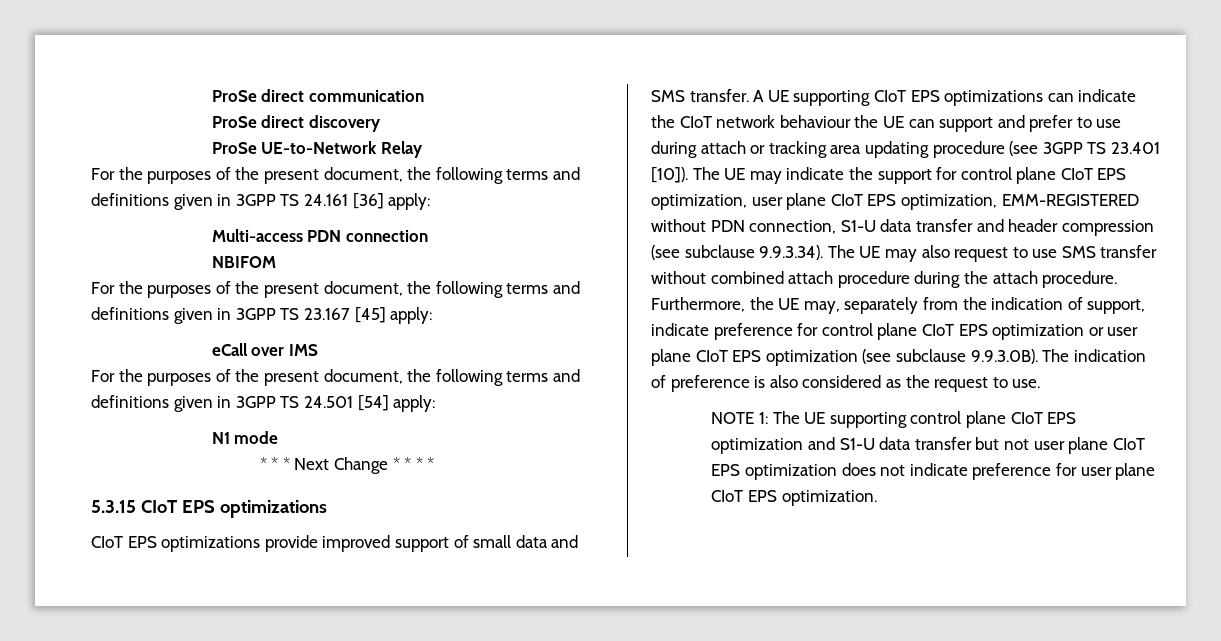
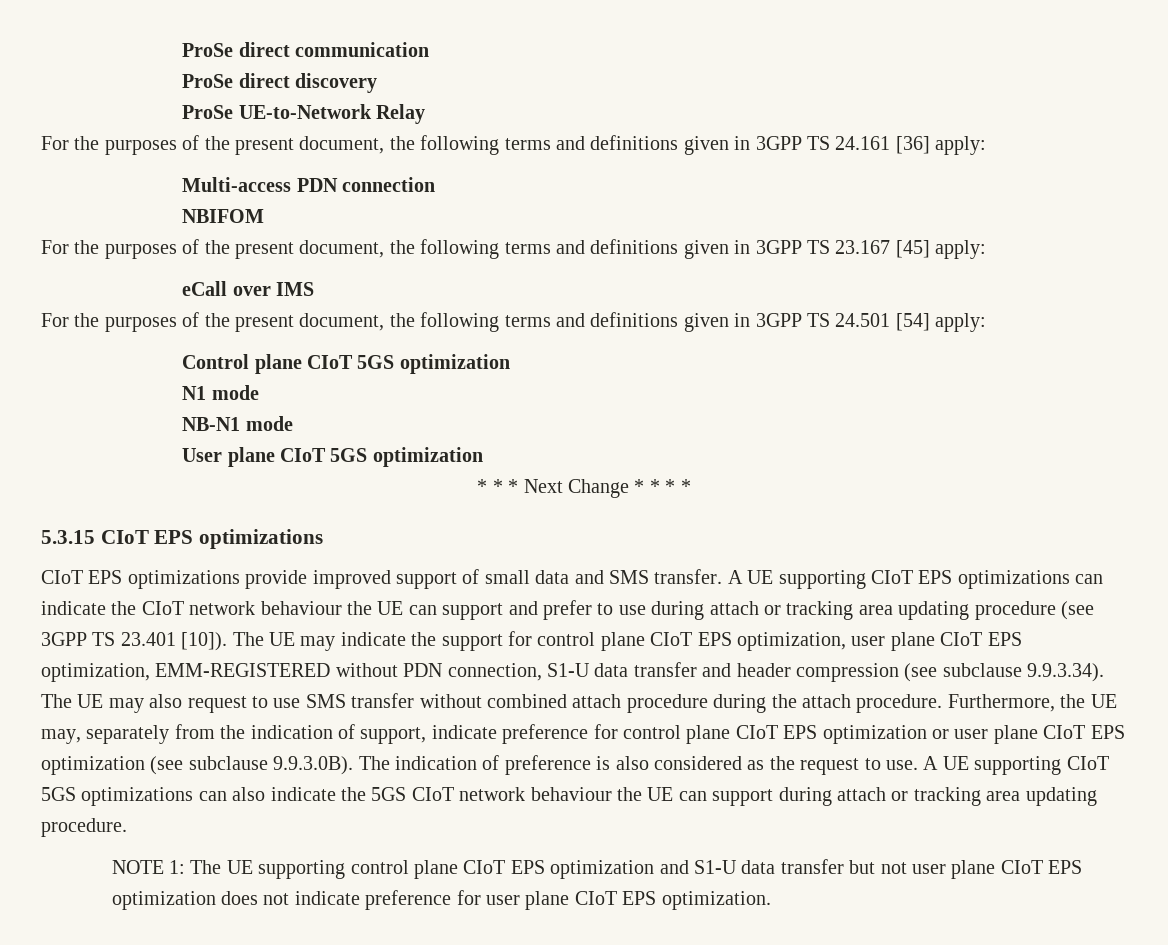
+ Control plane CIoT 5GS optimization
  N1 mode
+ NB-N1 mode
+ User plane CIoT 5GS optimization
+ A UE supporting CIoT 5GS optimizations can also indicate the 5GS CIoT network behaviour the UE can support during attach or tracking area updating procedure.

